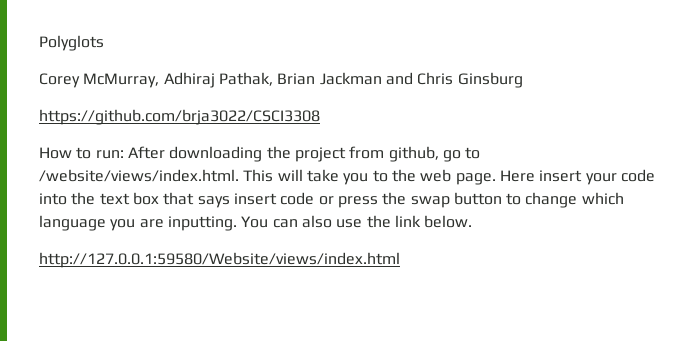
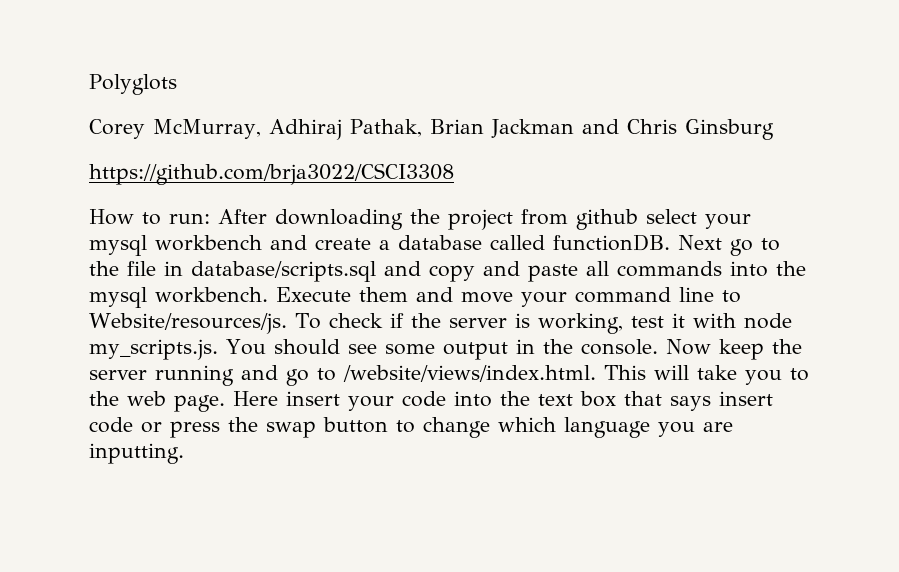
- How to run: After downloading the project from github, go to /website/views/index.html. This will take you to the web page.
+ How to run: After downloading the project from github select your mysql workbench and create a database called functionDB. Next go to the file in database/scripts.sql and copy and paste all commands into the mysql workbench. Execute them and move your command line to Website/resources/js. To check if the server is working, test it with node my_scripts.js. You should see some output in the console. Now keep the server running and go to /website/views/index.html. This will take you to the web page.
- You can also use the link below.
- http://127.0.0.1:59580/Website/views/index.html

